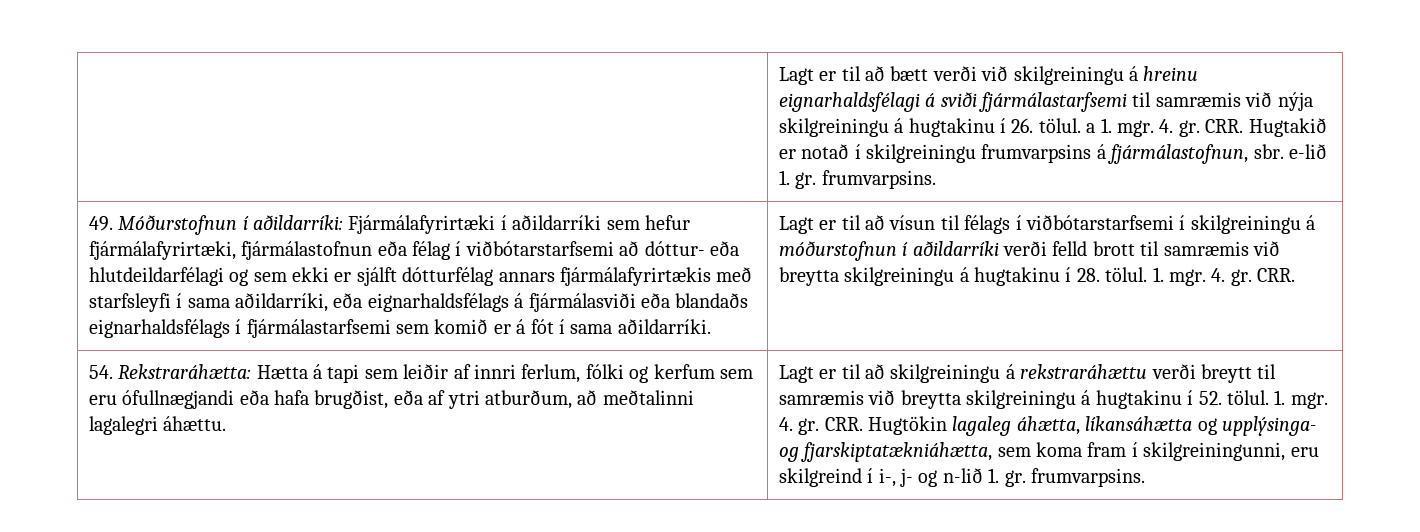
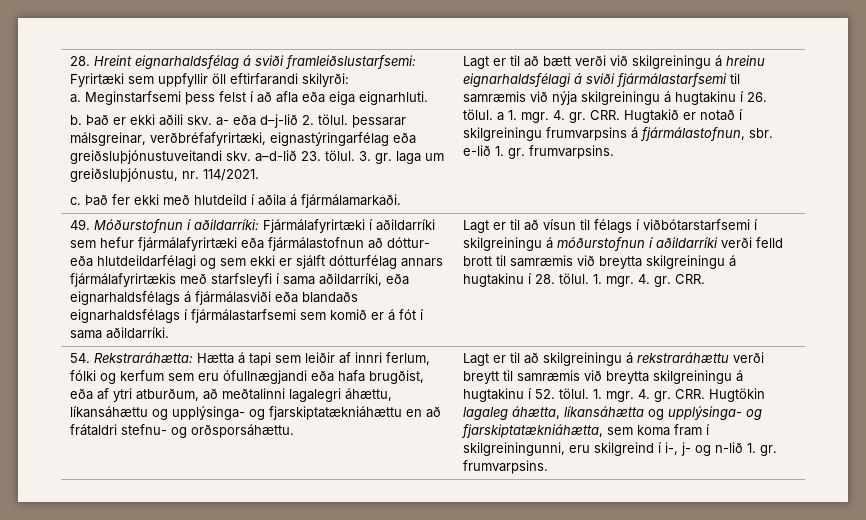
+ 28. Hreint eignarhaldsfélag á sviði framleiðslustarfsemi: Fyrirtæki sem uppfyllir öll eftirfarandi skilyrði:
+ a. Meginstarfsemi þess felst í að afla eða eiga eignarhluti.
+ b. Það er ekki aðili skv. a- eða d–j-lið 2. tölul. þessarar málsgreinar, verðbréfafyrirtæki, eignastýringarfélag eða greiðsluþjónustuveitandi skv. a–d-lið 23. tölul. 3. gr. laga um greiðsluþjónustu, nr. 114/2021.
+ c. Það fer ekki með hlutdeild í aðila á fjármálamarkaði.
- 49. Móðurstofnun í aðildarríki: Fjármálafyrirtæki í aðildarríki sem hefur fjármálafyrirtæki, fjármálastofnun eða félag í viðbótarstarfsemi að dóttur- eða hlutdeildarfélagi og sem ekki er sjálft dótturfélag annars fjármálafyrirtækis með starfsleyfi í sama aðildarríki, eða eignarhaldsfélags á fjármálasviði eða blandaðs eignarhaldsfélags í fjármálastarfsemi sem komið er á fót í sama aðildarríki.
+ 49. Móðurstofnun í aðildarríki: Fjármálafyrirtæki í aðildarríki sem hefur fjármálafyrirtæki eða fjármálastofnun að dóttur- eða hlutdeildarfélagi og sem ekki er sjálft dótturfélag annars fjármálafyrirtækis með starfsleyfi í sama aðildarríki, eða eignarhaldsfélags á fjármálasviði eða blandaðs eignarhaldsfélags í fjármálastarfsemi sem komið er á fót í sama aðildarríki.
- 54. Rekstraráhætta: Hætta á tapi sem leiðir af innri ferlum, fólki og kerfum sem eru ófullnægjandi eða hafa brugðist, eða af ytri atburðum, að meðtalinni lagalegri áhættu.
+ 54. Rekstraráhætta: Hætta á tapi sem leiðir af innri ferlum, fólki og kerfum sem eru ófullnægjandi eða hafa brugðist, eða af ytri atburðum, að meðtalinni lagalegri áhættu, líkansáhættu og upplýsinga- og fjarskiptatækniáhættu en að frátaldri stefnu- og orðsporsáhættu.

